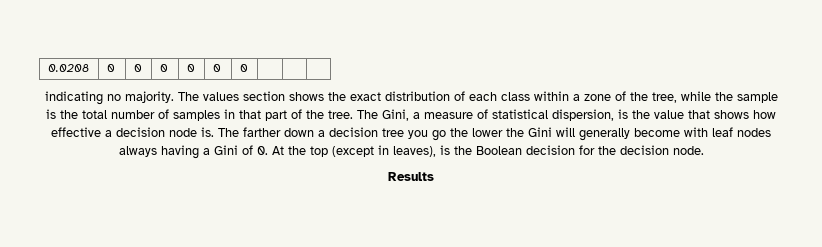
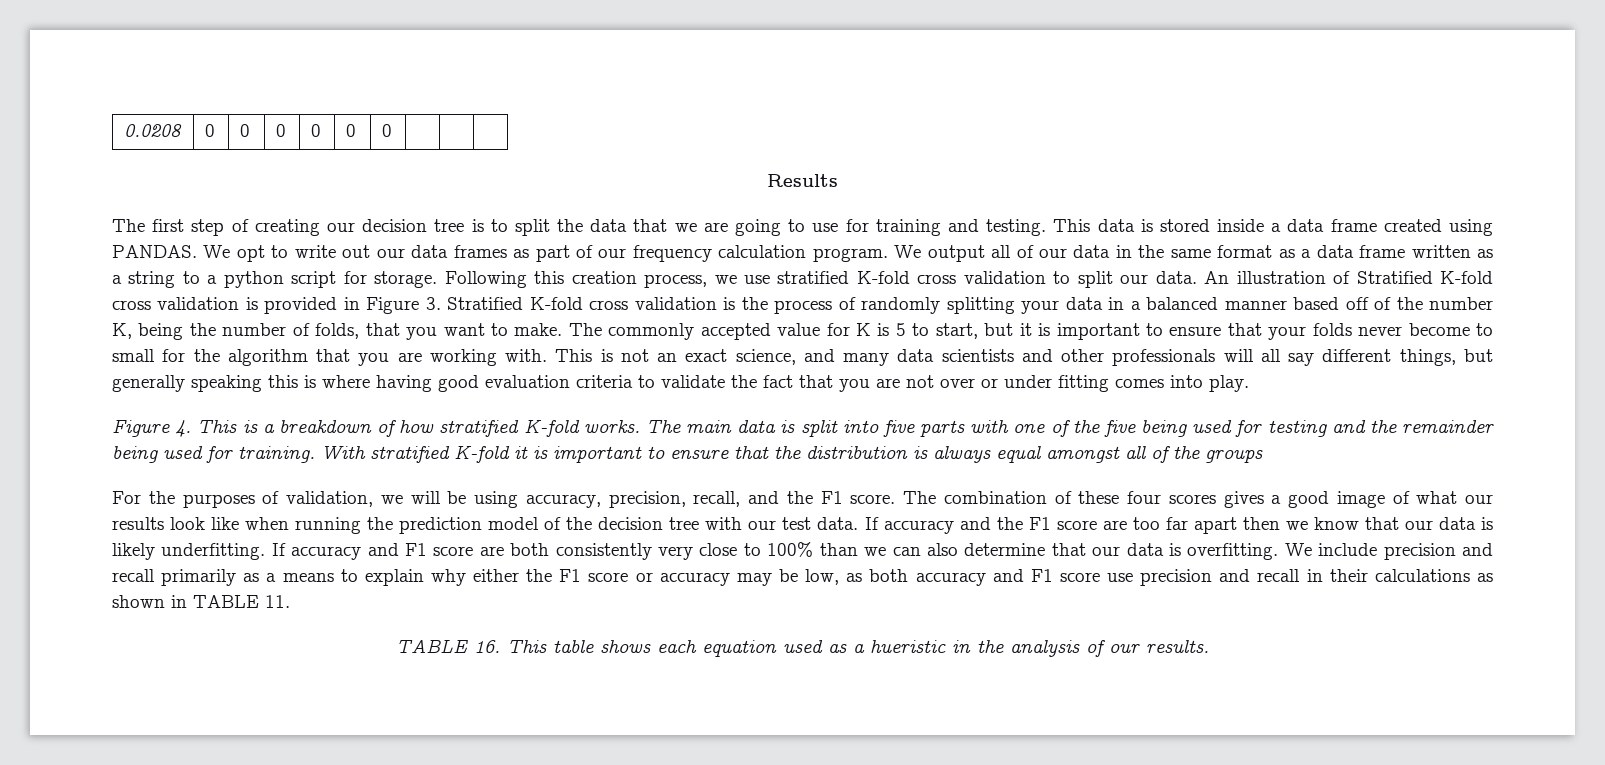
- indicating no majority. The values section shows the exact distribution of each class within a zone of the tree, while the sample is the total number of samples in that part of the tree. The Gini, a measure of statistical dispersion, is the value that shows how effective a decision node is. The farther down a decision tree you go the lower the Gini will generally become with leaf nodes always having a Gini of 0. At the top (except in leaves), is the Boolean decision for the decision node.
  Results
+ The first step of creating our decision tree is to split the data that we are going to use for training and testing. This data is stored inside a data frame created using PANDAS. We opt to write out our data frames as part of our frequency calculation program. We output all of our data in the same format as a data frame written as a string to a python script for storage. Following this creation process, we use stratified K-fold cross validation to split our data. An illustration of Stratified K-fold cross validation is provided in Figure 3. Stratified K-fold cross validation is the process of randomly splitting your data in a balanced manner based off of the number K, being the number of folds, that you want to make. The commonly accepted value for K is 5 to start, but it is important to ensure that your folds never become to small for the algorithm that you are working with. This is not an exact science, and many data scientists and other professionals will all say different things, but generally speaking this is where having good evaluation criteria to validate the fact that you are not over or under fitting comes into play.
+ Figure 4. This is a breakdown of how stratified K-fold works. The main data is split into five parts with one of the five being used for testing and the remainder being used for training. With stratified K-fold it is important to ensure that the distribution is always equal amongst all of the groups
+ For the purposes of validation, we will be using accuracy, precision, recall, and the F1 score. The combination of these four scores gives a good image of what our results look like when running the prediction model of the decision tree with our test data. If accuracy and the F1 score are too far apart then we know that our data is likely underfitting. If accuracy and F1 score are both consistently very close to 100% than we can also determine that our data is overfitting. We include precision and recall primarily as a means to explain why either the F1 score or accuracy may be low, as both accuracy and F1 score use precision and recall in their calculations as shown in TABLE 11.
+ TABLE 16. This table shows each equation used as a hueristic in the analysis of our results.

